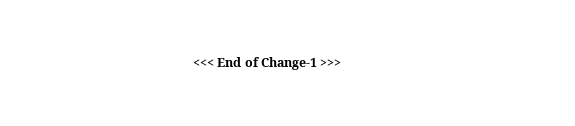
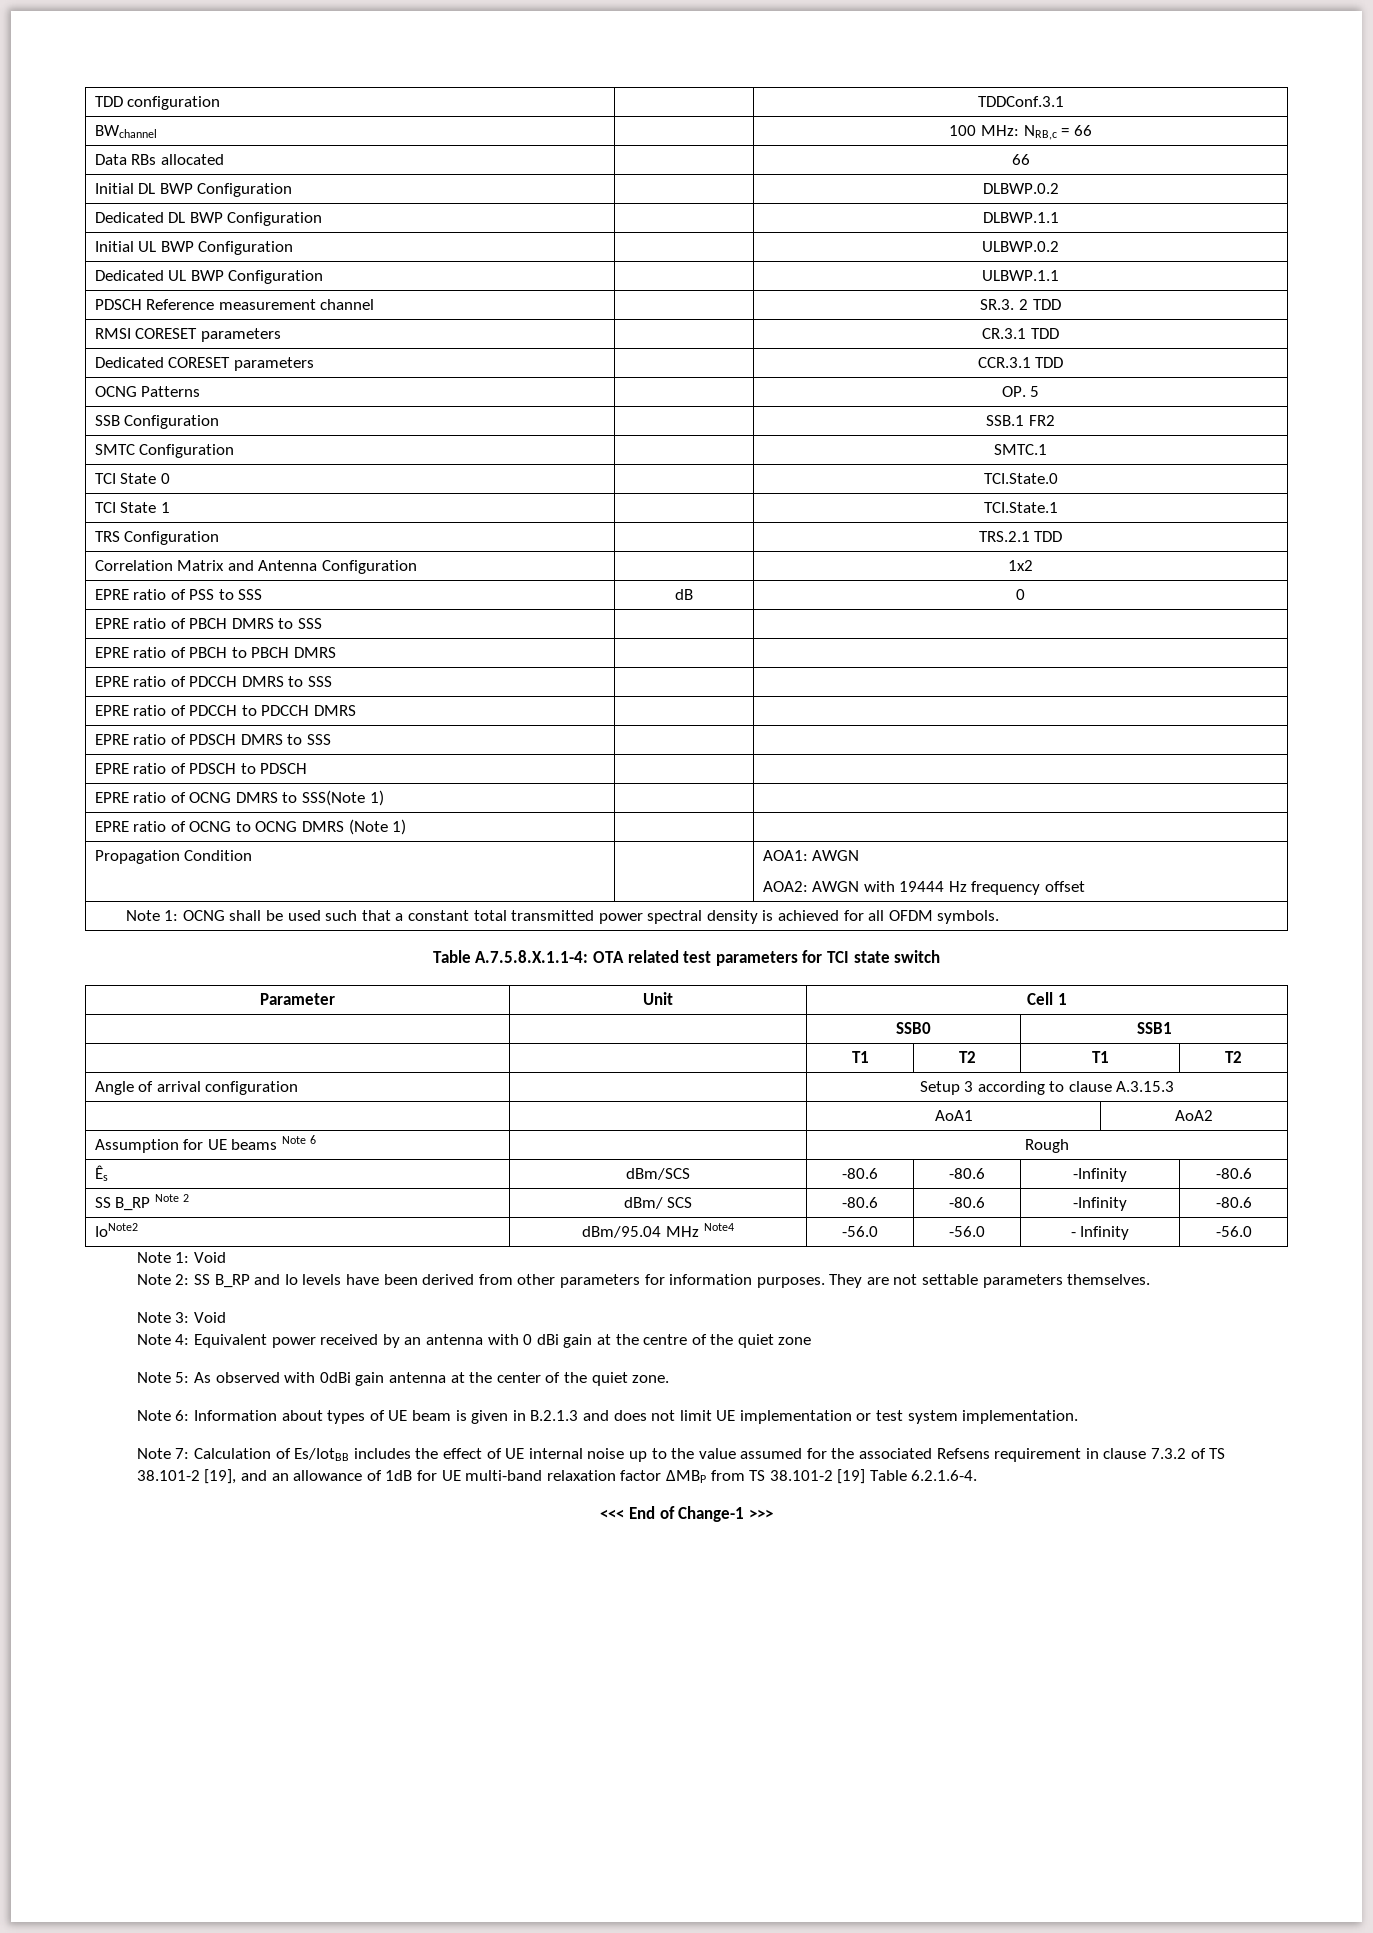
+ TDD configuration | | TDDConf.3.1
+ BWchannel | | 100 MHz: NRB,c = 66
+ Data RBs allocated | | 66
+ Initial DL BWP Configuration | | DLBWP.0.2
+ Dedicated DL BWP Configuration | | DLBWP.1.1
+ Initial UL BWP Configuration | | ULBWP.0.2
+ Dedicated UL BWP Configuration | | ULBWP.1.1
+ PDSCH Reference measurement channel | | SR.3. 2 TDD
+ RMSI CORESET parameters | | CR.3.1 TDD
+ Dedicated CORESET parameters | | CCR.3.1 TDD
+ OCNG Patterns | | OP. 5
+ SSB Configuration | | SSB.1 FR2
+ SMTC Configuration | | SMTC.1
+ TCI State 0 | | TCI.State.0
+ TCI State 1 | | TCI.State.1
+ TRS Configuration | | TRS.2.1 TDD
+ Correlation Matrix and Antenna Configuration | | 1x2
+ EPRE ratio of PSS to SSS | dB | 0
+ EPRE ratio of PBCH DMRS to SSS | |
+ EPRE ratio of PBCH to PBCH DMRS | |
+ EPRE ratio of PDCCH DMRS to SSS | |
+ EPRE ratio of PDCCH to PDCCH DMRS | |
+ EPRE ratio of PDSCH DMRS to SSS | |
+ EPRE ratio of PDSCH to PDSCH | |
+ EPRE ratio of OCNG DMRS to SSS(Note 1) | |
+ EPRE ratio of OCNG to OCNG DMRS (Note 1) | |
+ Propagation Condition | | AOA1: AWGN
+ AOA2: AWGN with 19444 Hz frequency offset
+ Note 1: OCNG shall be used such that a constant total transmitted power spectral density is achieved for all OFDM symbols.
+ Table A.7.5.8.X.1.1-4: OTA related test parameters for TCI state switch
+ Parameter | Unit | Cell 1
+ | | SSB0 | SSB1
+ | | T1 | T2 | T1 | T2
+ Angle of arrival configuration | | Setup 3 according to clause A.3.15.3
+ | | AoA1 | AoA2
+ Assumption for UE beams Note 6 | | Rough
+ Ês | dBm/SCS | -80.6 | -80.6 | -Infinity | -80.6
+ SS B_RP Note 2 | dBm/ SCS | -80.6 | -80.6 | -Infinity | -80.6
+ IoNote2 | dBm/95.04 MHz Note4 | -56.0 | -56.0 | - Infinity | -56.0
+ Note 1: Void
+ Note 2: SS B_RP and Io levels have been derived from other parameters for information purposes. They are not settable parameters themselves.
+ Note 3: Void
+ Note 4: Equivalent power received by an antenna with 0 dBi gain at the centre of the quiet zone
+ Note 5: As observed with 0dBi gain antenna at the center of the quiet zone.
+ Note 6: Information about types of UE beam is given in B.2.1.3 and does not limit UE implementation or test system implementation.
+ Note 7: Calculation of Es/IotBB includes the effect of UE internal noise up to the value assumed for the associated Refsens requirement in clause 7.3.2 of TS 38.101-2 [19], and an allowance of 1dB for UE multi-band relaxation factor ΔMBP from TS 38.101-2 [19] Table 6.2.1.6-4.

